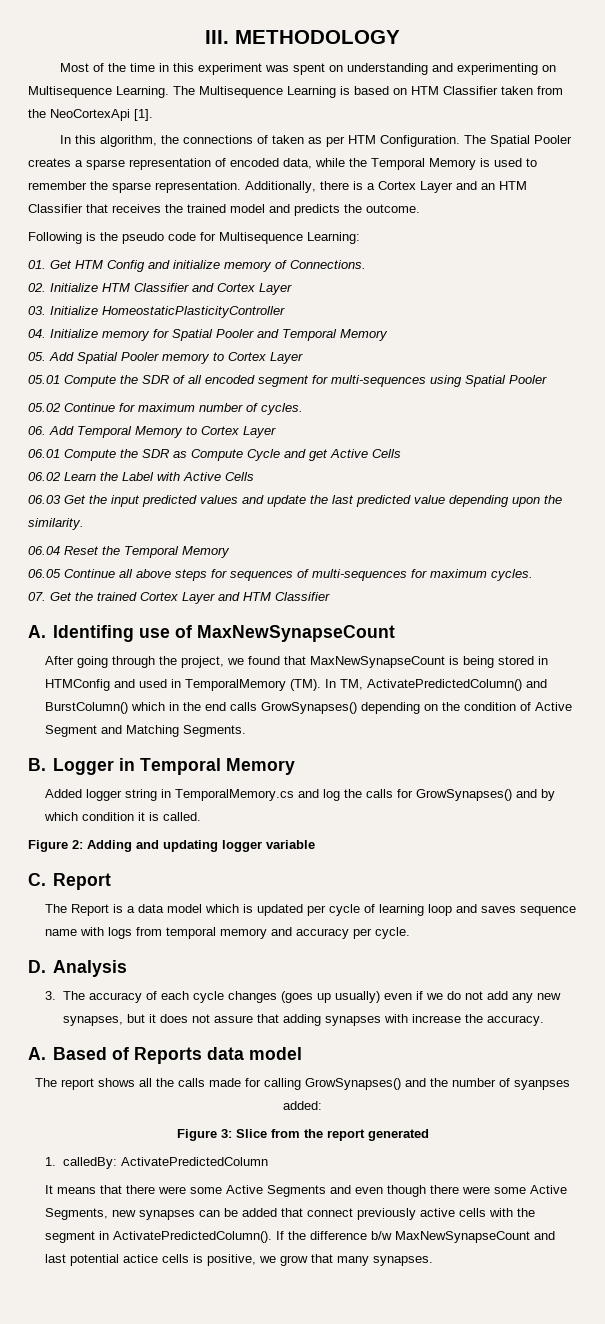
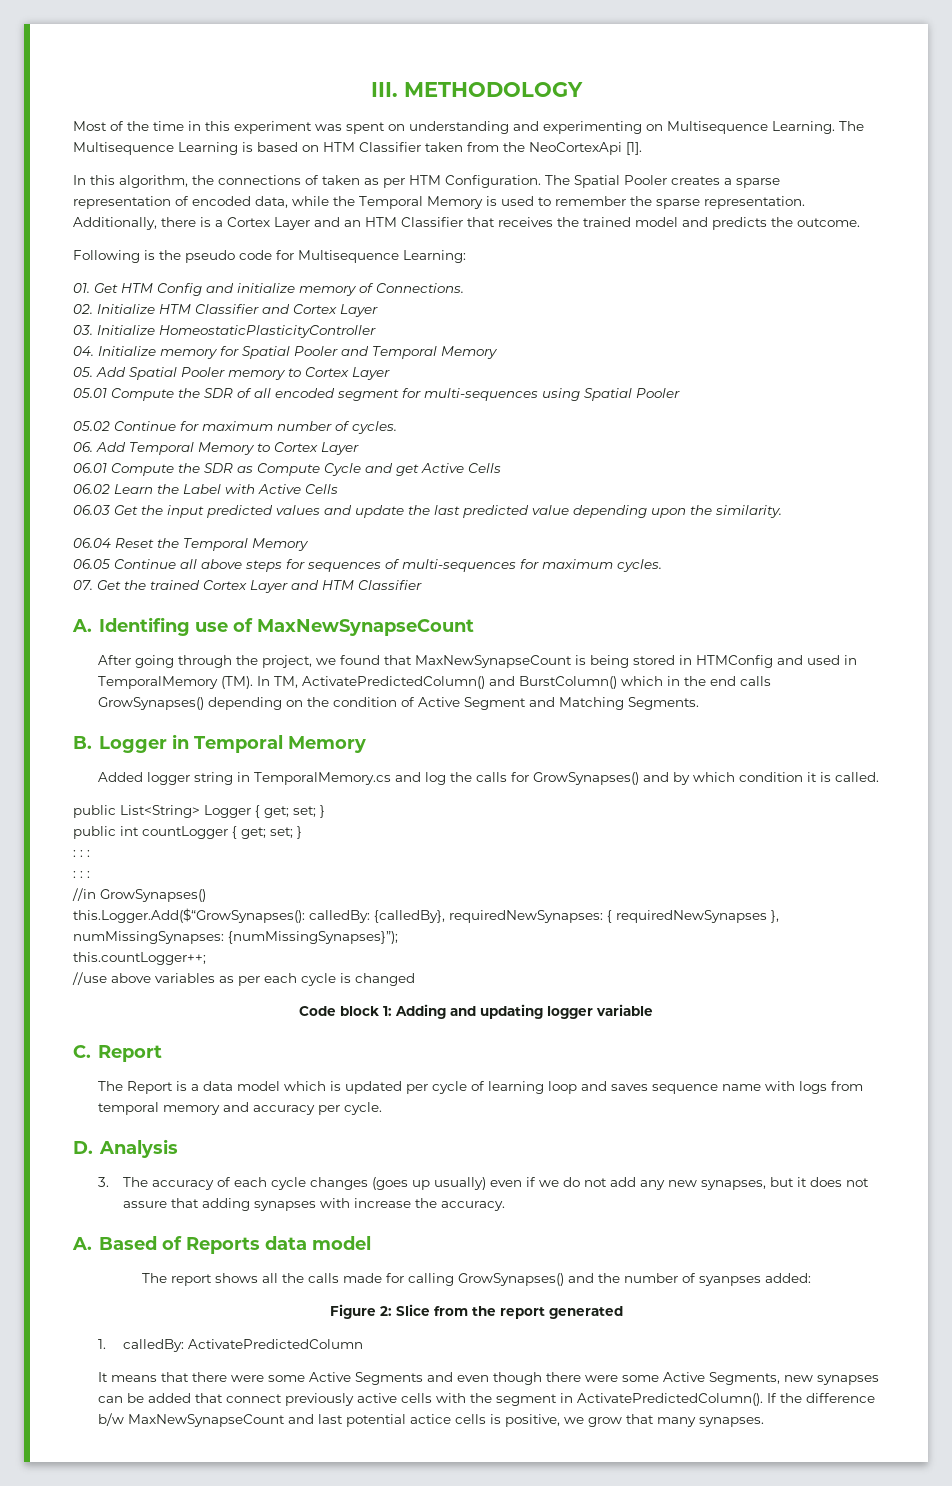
- Figure 2: Adding and updating logger variable
+ public List<String> Logger { get; set; }
+ public int countLogger { get; set; }
+ : : :
+ : : :
+ //in GrowSynapses()
+ this.Logger.Add($“GrowSynapses(): calledBy: {calledBy}, requiredNewSynapses: { requiredNewSynapses }, numMissingSynapses: {numMissingSynapses}”);
+ this.countLogger++;
+ //use above variables as per each cycle is changed
+ Code block 1: Adding and updating logger variable
- Figure 3: Slice from the report generated
+ Figure 2: Slice from the report generated

